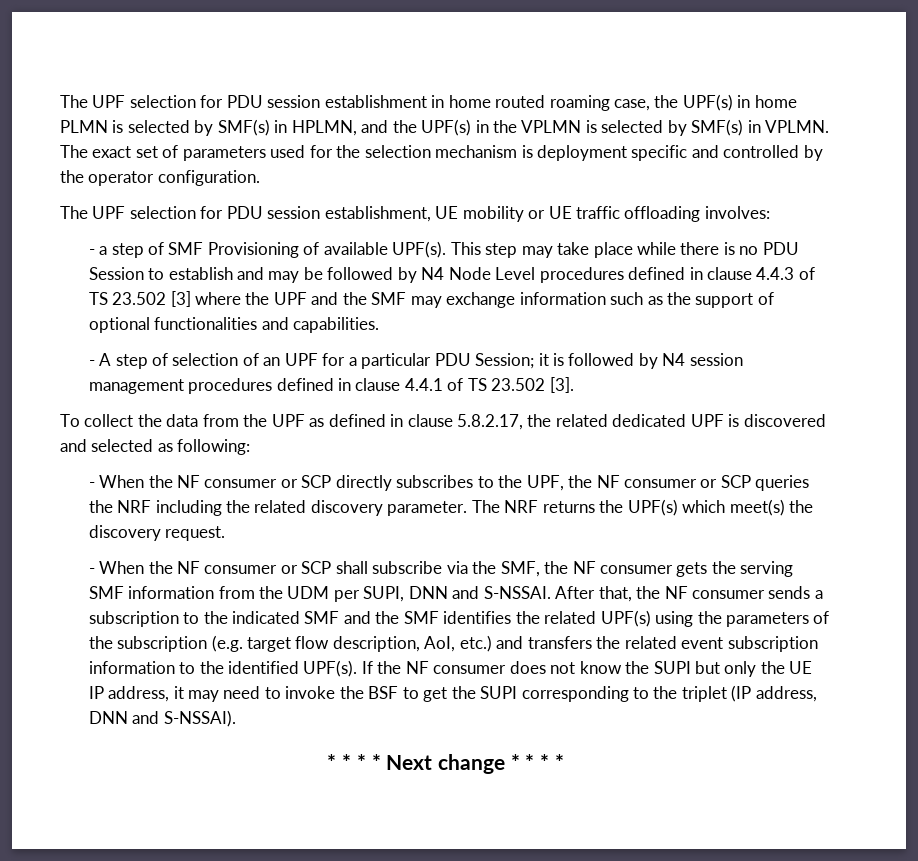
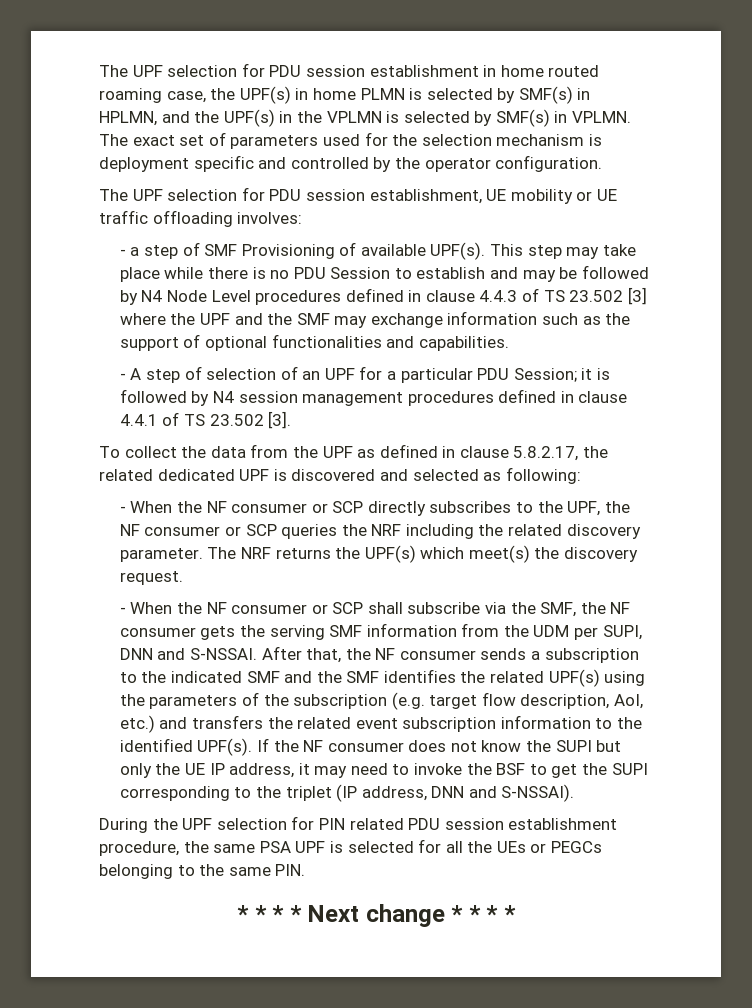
+ During the UPF selection for PIN related PDU session establishment procedure, the same PSA UPF is selected for all the UEs or PEGCs belonging to the same PIN.

